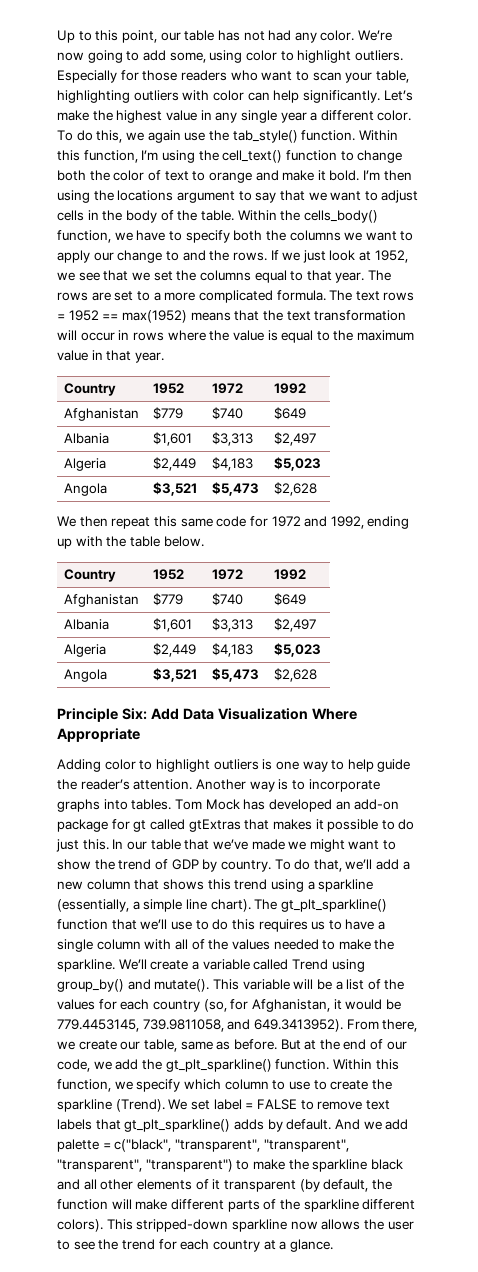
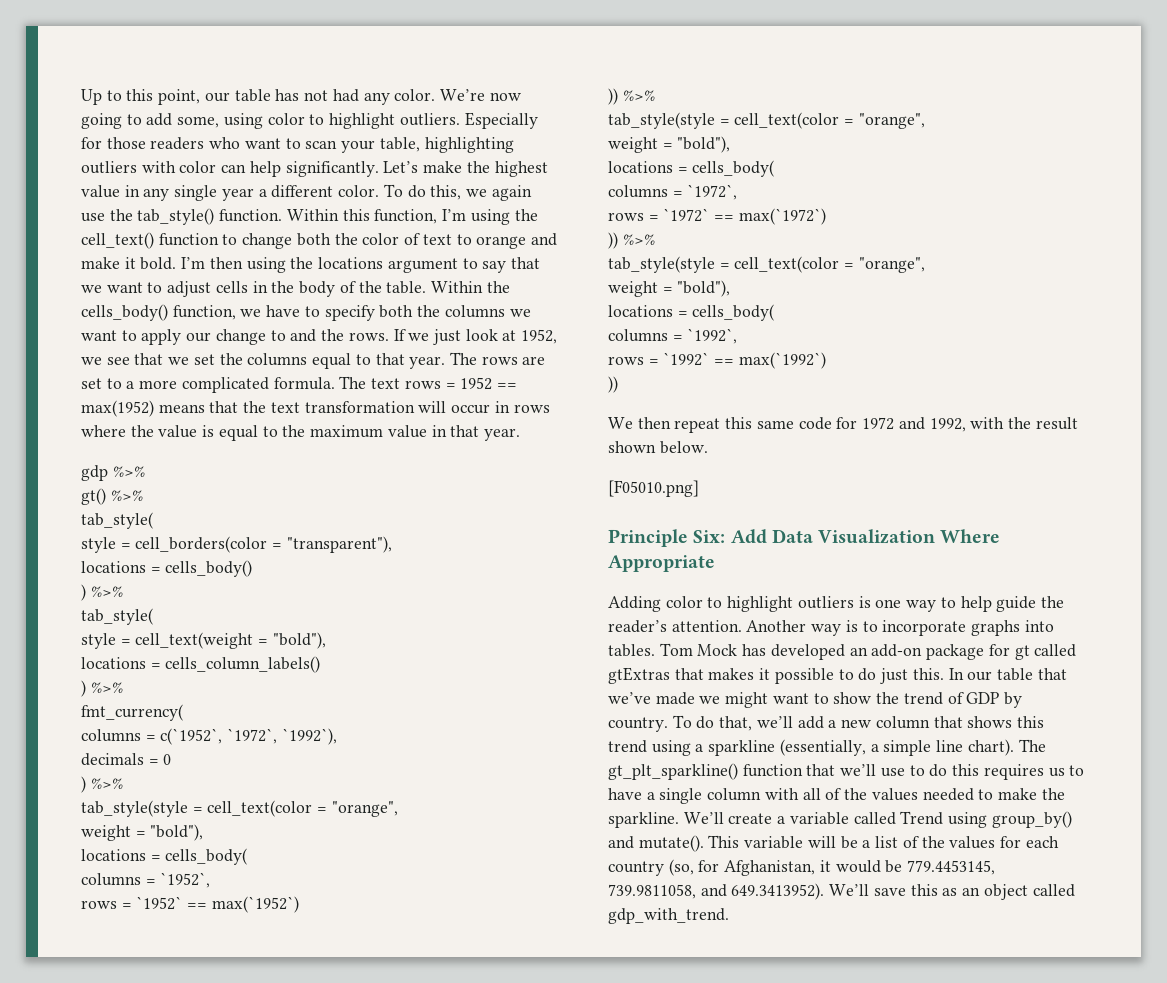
  The text rows = 1952 == max(1952) means that the text transformation will occur in rows where the value is equal to the maximum value in that year.
- Country | 1952 | 1972 | 1992
- Afghanistan | $779 | $740 | $649
- Albania | $1,601 | $3,313 | $2,497
- Algeria | $2,449 | $4,183 | $5,023
- Angola | $3,521 | $5,473 | $2,628
+ gdp %>%
+ gt() %>%
+ tab_style(
+ style = cell_borders(color = "transparent"),
+ locations = cells_body()
+ ) %>%
+ tab_style(
+ style = cell_text(weight = "bold"),
+ locations = cells_column_labels()
+ ) %>%
+ fmt_currency(
+ columns = c(`1952`, `1972`, `1992`),
+ decimals = 0
+ ) %>%
+ tab_style(style = cell_text(color = "orange",
+ weight = "bold"),
+ locations = cells_body(
+ columns = `1952`,
+ rows = `1952` == max(`1952`)
+ )) %>%
+ tab_style(style = cell_text(color = "orange",
+ weight = "bold"),
+ locations = cells_body(
+ columns = `1972`,
+ rows = `1972` == max(`1972`)
+ )) %>%
+ tab_style(style = cell_text(color = "orange",
+ weight = "bold"),
+ locations = cells_body(
+ columns = `1992`,
+ rows = `1992` == max(`1992`)
+ ))
- We then repeat this same code for 1972 and 1992, ending up with the table below.
- Country | 1952 | 1972 | 1992
- Afghanistan | $779 | $740 | $649
- Albania | $1,601 | $3,313 | $2,497
- Algeria | $2,449 | $4,183 | $5,023
- Angola | $3,521 | $5,473 | $2,628
+ We then repeat this same code for 1972 and 1992, with the result shown below.
+ [F05010.png]
- This variable will be a list of the values for each country (so, for Afghanistan, it would be 779.4453145, 739.9811058, and 649.3413952). From there, we create our table, same as before. But at the end of our code, we add the gt_plt_sparkline() function. Within this function, we specify which column to use to create the sparkline (Trend). We set label = FALSE to remove text labels that gt_plt_sparkline() adds by default. And we add palette = c("black", "transparent", "transparent", "transparent", "transparent") to make the sparkline black and all other elements of it transparent (by default, the function will make different parts of the sparkline different colors). This stripped-down sparkline now allows the user to see the trend for each country at a glance.
+ This variable will be a list of the values for each country (so, for Afghanistan, it would be 779.4453145, 739.9811058, and 649.3413952). We’ll save this as an object called gdp_with_trend.

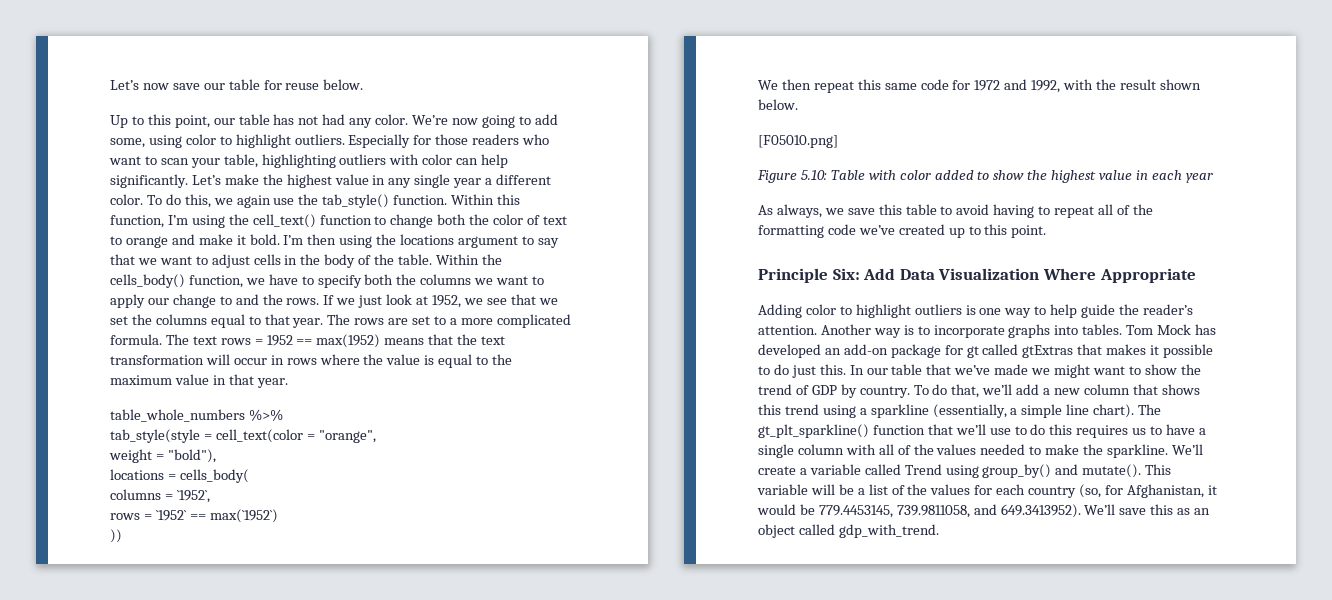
+ Let’s now save our table for reuse below.
- gdp %>%
- gt() %>%
- tab_style(
- style = cell_borders(color = "transparent"),
- locations = cells_body()
- ) %>%
- tab_style(
- style = cell_text(weight = "bold"),
- locations = cells_column_labels()
- ) %>%
- fmt_currency(
- columns = c(`1952`, `1972`, `1992`),
- decimals = 0
- ) %>%
+ table_whole_numbers %>%
  rows = `1952` == max(`1952`)
- )) %>%
- tab_style(style = cell_text(color = "orange",
- weight = "bold"),
- locations = cells_body(
- columns = `1972`,
- rows = `1972` == max(`1972`)
- )) %>%
- tab_style(style = cell_text(color = "orange",
- weight = "bold"),
- locations = cells_body(
- columns = `1992`,
- rows = `1992` == max(`1992`)
+ Figure 5.10: Table with color added to show the highest value in each year
+ As always, we save this table to avoid having to repeat all of the formatting code we’ve created up to this point.

